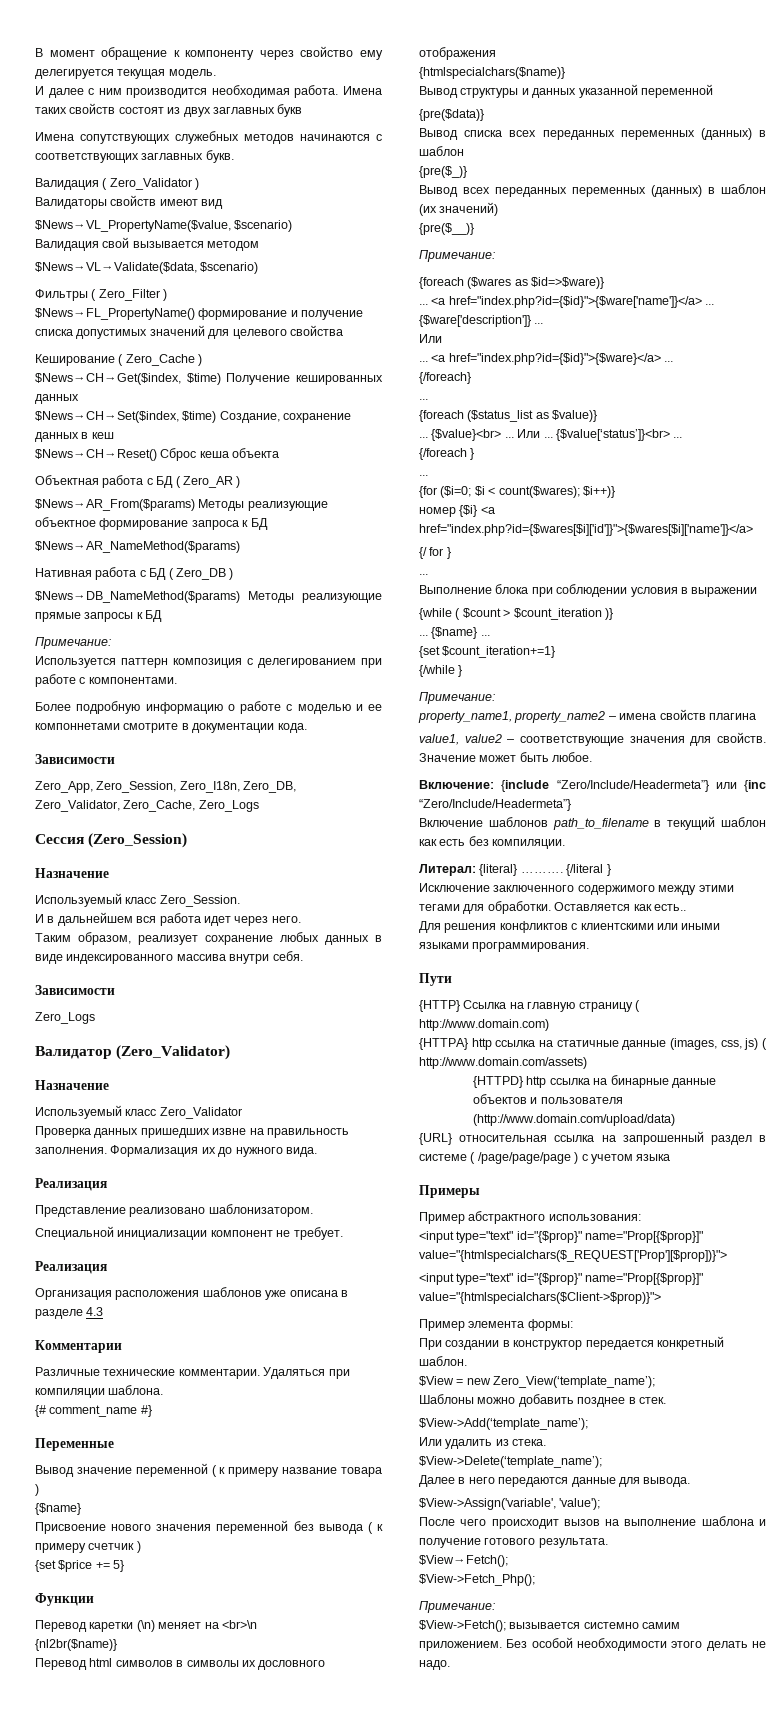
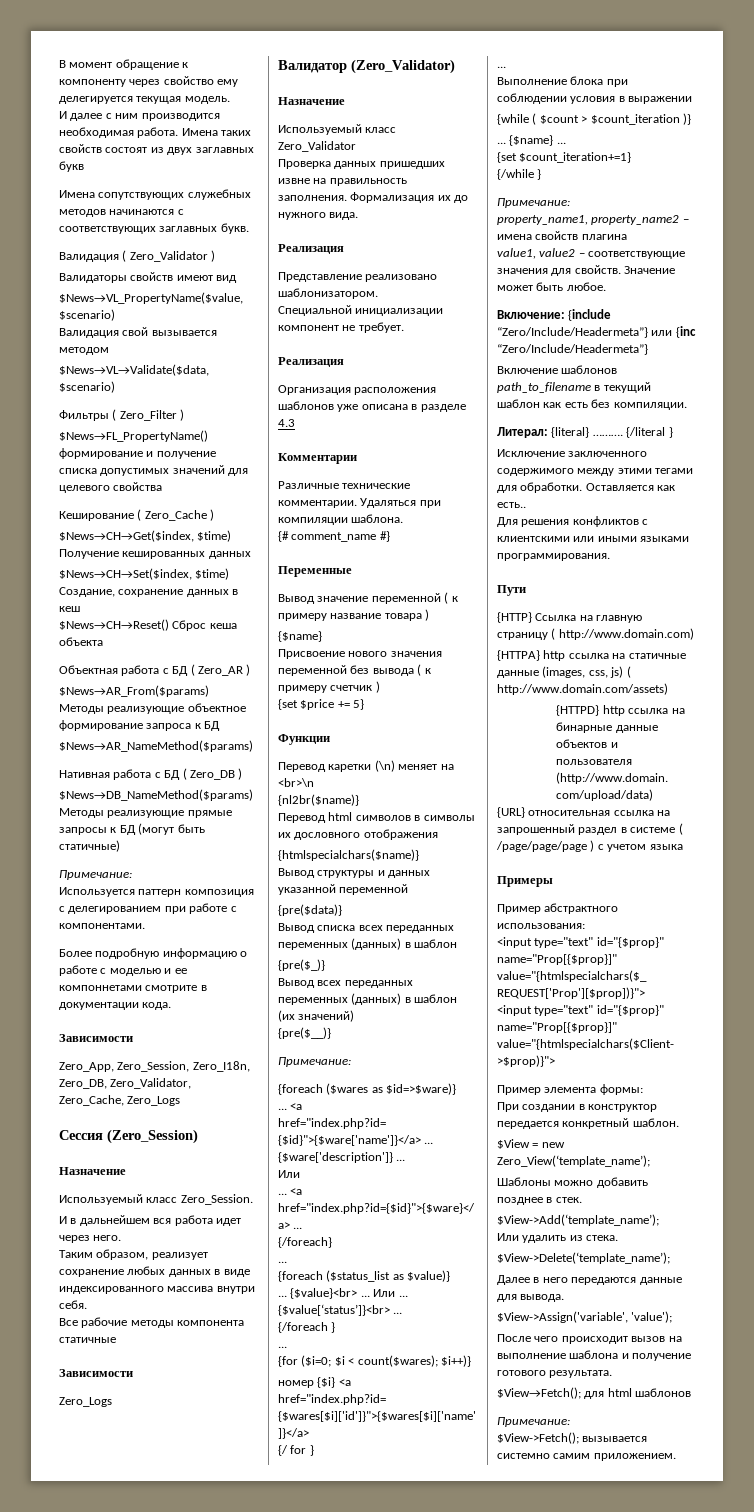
- $News→DB_NameMethod($params) Методы реализующие прямые запросы к БД
+ $News→DB_NameMethod($params) Методы реализующие прямые запросы к БД (могут быть статичные)
+ Все рабочие методы компонента статичные
- $View→Fetch();
- $View->Fetch_Php();
+ $View→Fetch(); для html шаблонов
- Без особой необходимости этого делать не надо.

